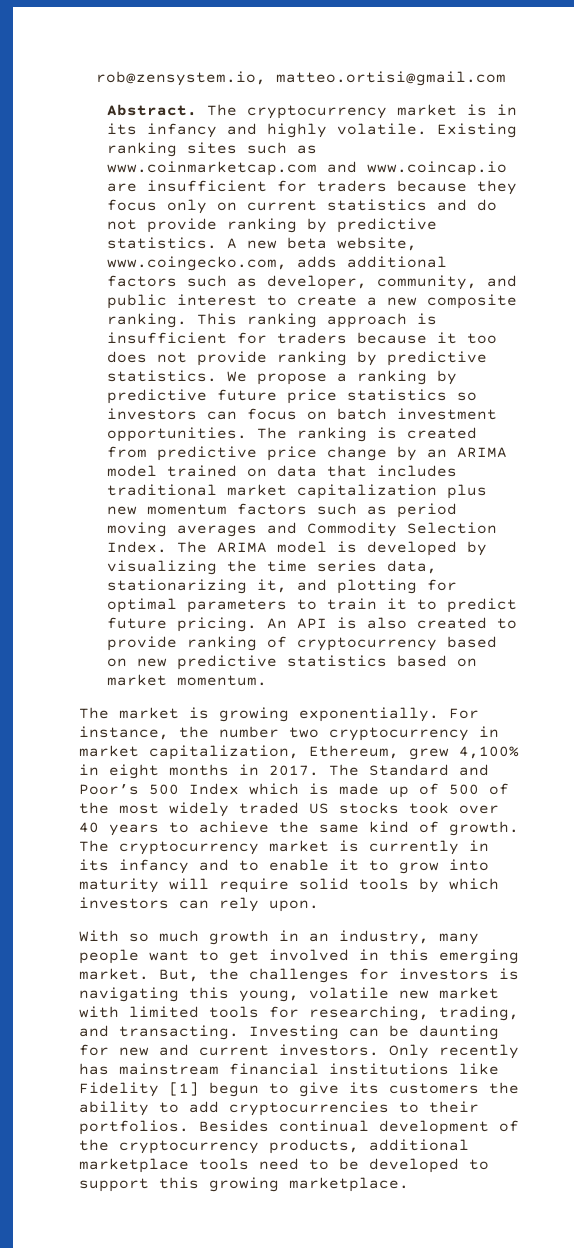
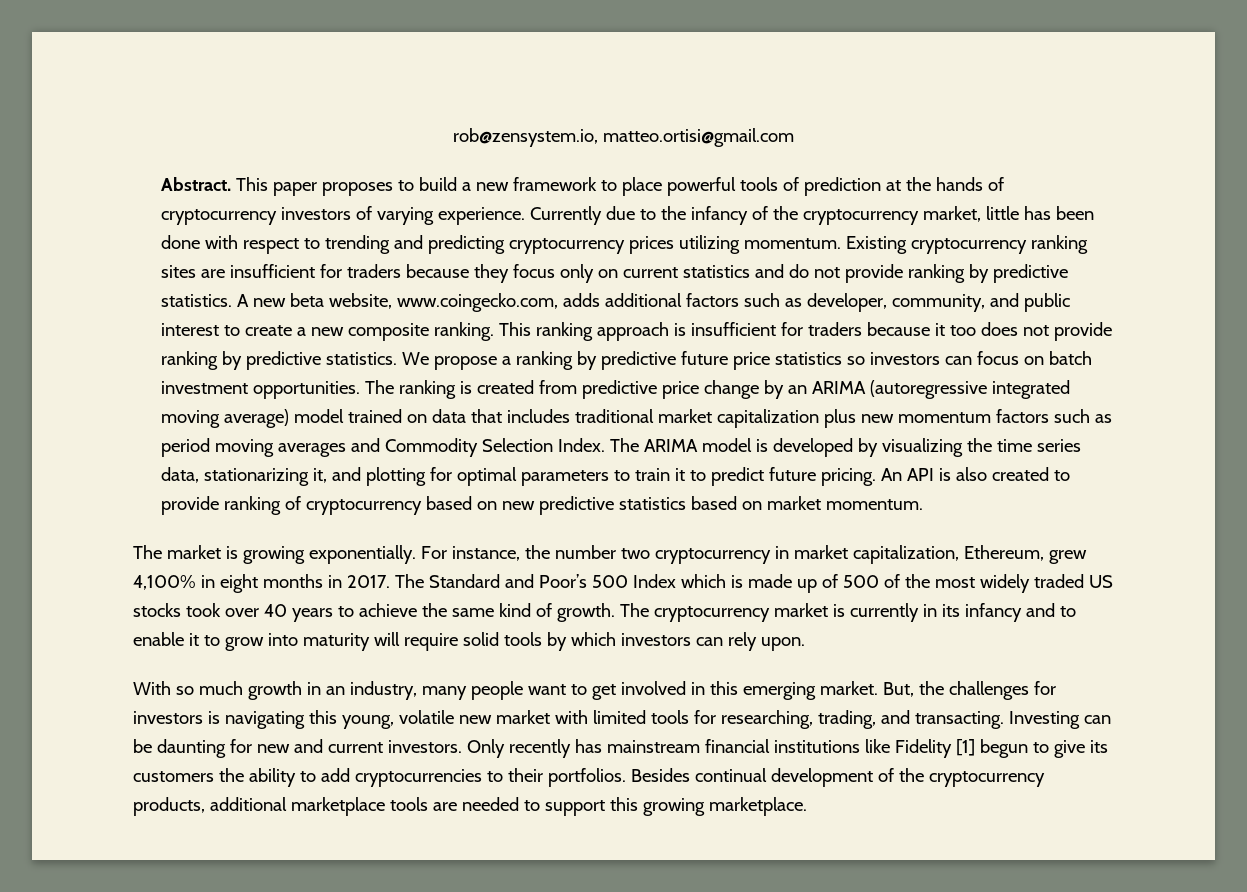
- The cryptocurrency market is in its infancy and highly volatile. Existing ranking sites such as www.coinmarketcap.com and www.coincap.io are insufficient for traders because they focus only on current statistics and do not provide ranking by predictive statistics.
+ This paper proposes to build a new framework to place powerful tools of prediction at the hands of cryptocurrency investors of varying experience. Currently due to the infancy of the cryptocurrency market, little has been done with respect to trending and predicting cryptocurrency prices utilizing momentum. Existing cryptocurrency ranking sites are insufficient for traders because they focus only on current statistics and do not provide ranking by predictive statistics.
- The ranking is created from predictive price change by an ARIMA model trained on data that includes traditional market capitalization plus new momentum factors such as period moving averages and Commodity Selection Index.
+ The ranking is created from predictive price change by an ARIMA (autoregressive integrated moving average) model trained on data that includes traditional market capitalization plus new momentum factors such as period moving averages and Commodity Selection Index.
- Besides continual development of the cryptocurrency products, additional marketplace tools need to be developed to support this growing marketplace.
+ Besides continual development of the cryptocurrency products, additional marketplace tools are needed to support this growing marketplace.

